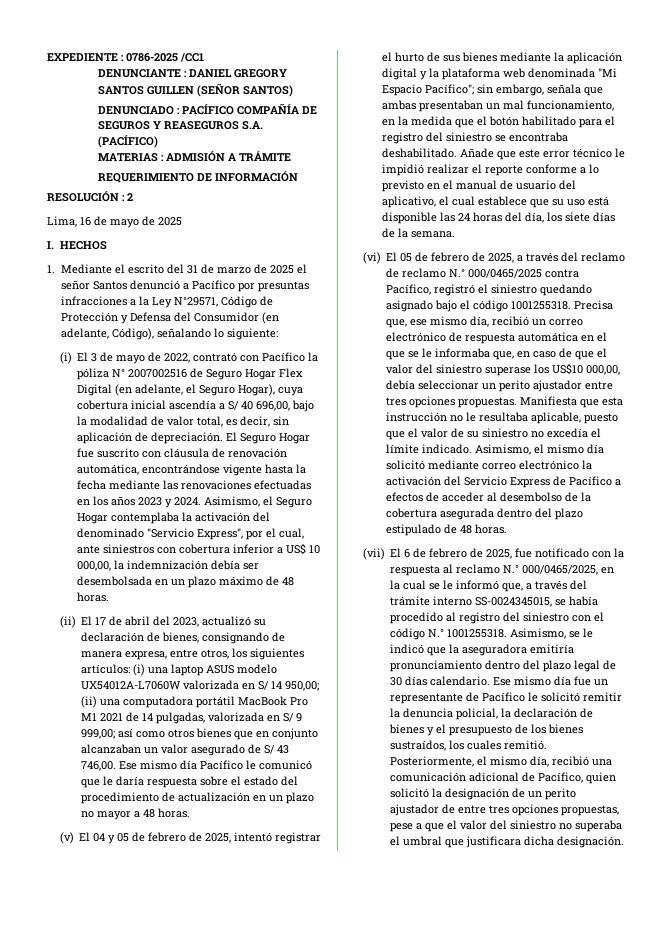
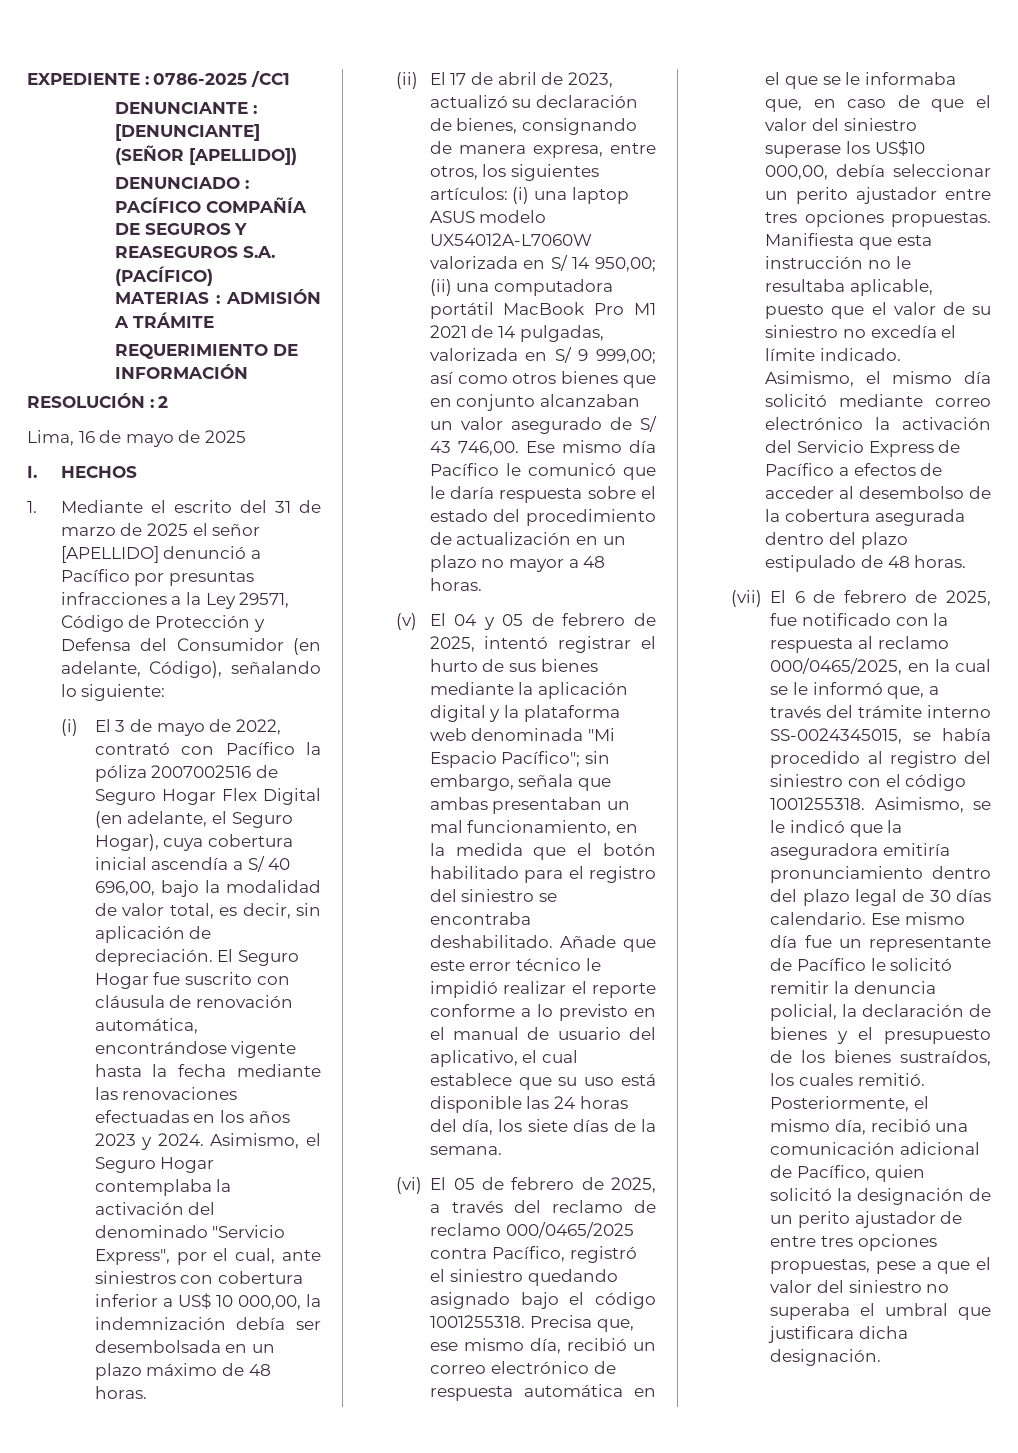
- DENUNCIANTE : DANIEL GREGORY SANTOS GUILLEN (SEÑOR SANTOS)
+ DENUNCIANTE : [DENUNCIANTE] (SEÑOR [APELLIDO])
- 1. Mediante el escrito del 31 de marzo de 2025 el señor Santos denunció a Pacífico por presuntas infracciones a la Ley N°29571, Código de Protección y Defensa del Consumidor (en adelante, Código), señalando lo siguiente:
+ 1. Mediante el escrito del 31 de marzo de 2025 el señor [APELLIDO] denunció a Pacífico por presuntas infracciones a la Ley 29571, Código de Protección y Defensa del Consumidor (en adelante, Código), señalando lo siguiente:
- (i) El 3 de mayo de 2022, contrató con Pacífico la póliza N° 2007002516 de Seguro Hogar Flex Digital (en adelante, el Seguro Hogar), cuya cobertura inicial ascendía a S/ 40 696,00, bajo la modalidad de valor total, es decir, sin aplicación de depreciación.
+ (i) El 3 de mayo de 2022, contrató con Pacífico la póliza 2007002516 de Seguro Hogar Flex Digital (en adelante, el Seguro Hogar), cuya cobertura inicial ascendía a S/ 40 696,00, bajo la modalidad de valor total, es decir, sin aplicación de depreciación.
- (ii) El 17 de abril del 2023, actualizó su declaración de bienes, consignando de manera expresa, entre otros, los siguientes artículos:
+ (ii) El 17 de abril de 2023, actualizó su declaración de bienes, consignando de manera expresa, entre otros, los siguientes artículos:
- (vi) El 05 de febrero de 2025, a través del reclamo de reclamo N.° 000/0465/2025 contra Pacífico, registró el siniestro quedando asignado bajo el código 1001255318.
+ (vi) El 05 de febrero de 2025, a través del reclamo de reclamo 000/0465/2025 contra Pacífico, registró el siniestro quedando asignado bajo el código 1001255318.
- (vii) El 6 de febrero de 2025, fue notificado con la respuesta al reclamo N.° 000/0465/2025, en la cual se le informó que, a través del trámite interno SS-0024345015, se había procedido al registro del siniestro con el código N.° 1001255318.
+ (vii) El 6 de febrero de 2025, fue notificado con la respuesta al reclamo 000/0465/2025, en la cual se le informó que, a través del trámite interno SS-0024345015, se había procedido al registro del siniestro con el código 1001255318.

